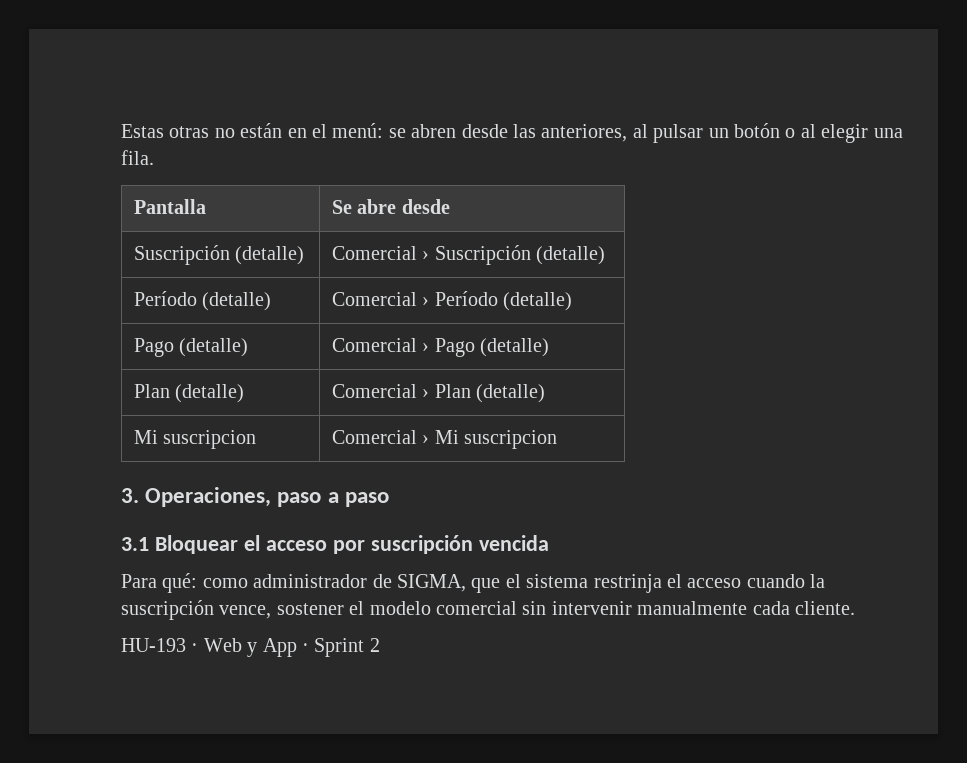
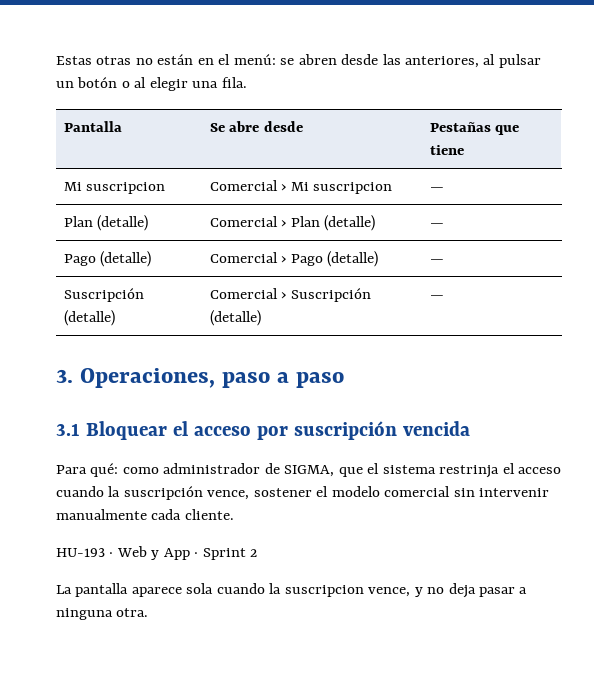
- Pantalla | Se abre desde
+ Pantalla | Se abre desde | Pestañas que tiene
+ Mi suscripcion | Comercial › Mi suscripcion | —
+ Plan (detalle) | Comercial › Plan (detalle) | —
+ Pago (detalle) | Comercial › Pago (detalle) | —
- Suscripción (detalle) | Comercial › Suscripción (detalle)
- Período (detalle) | Comercial › Período (detalle)
- Pago (detalle) | Comercial › Pago (detalle)
- Plan (detalle) | Comercial › Plan (detalle)
- Mi suscripcion | Comercial › Mi suscripcion
+ Suscripción (detalle) | Comercial › Suscripción (detalle) | —
+ La pantalla aparece sola cuando la suscripcion vence, y no deja pasar a ninguna otra.

